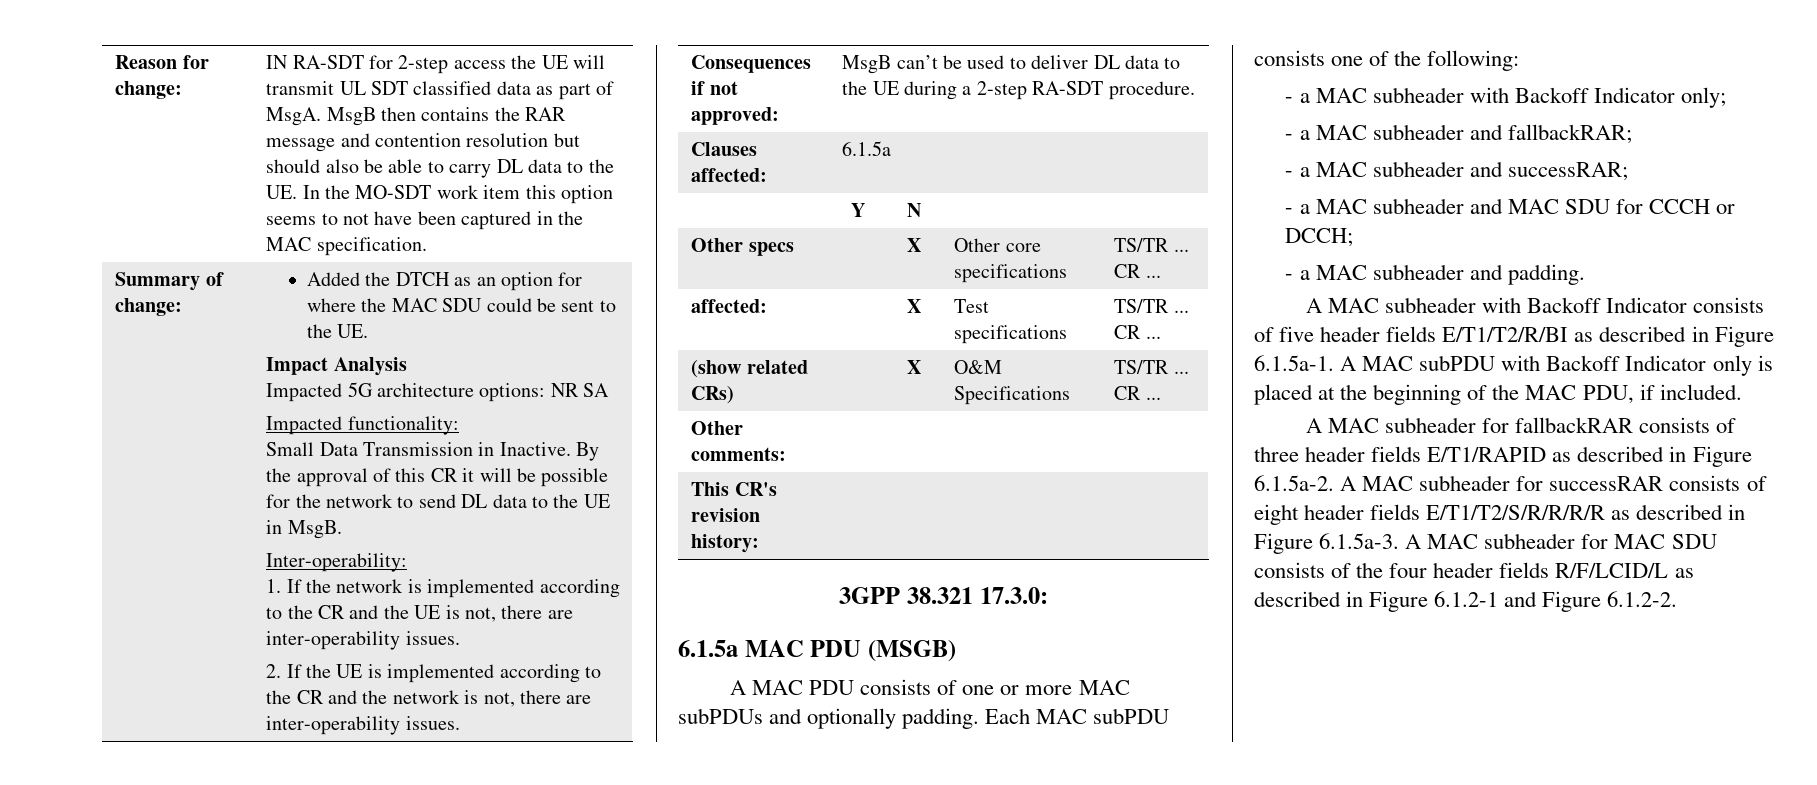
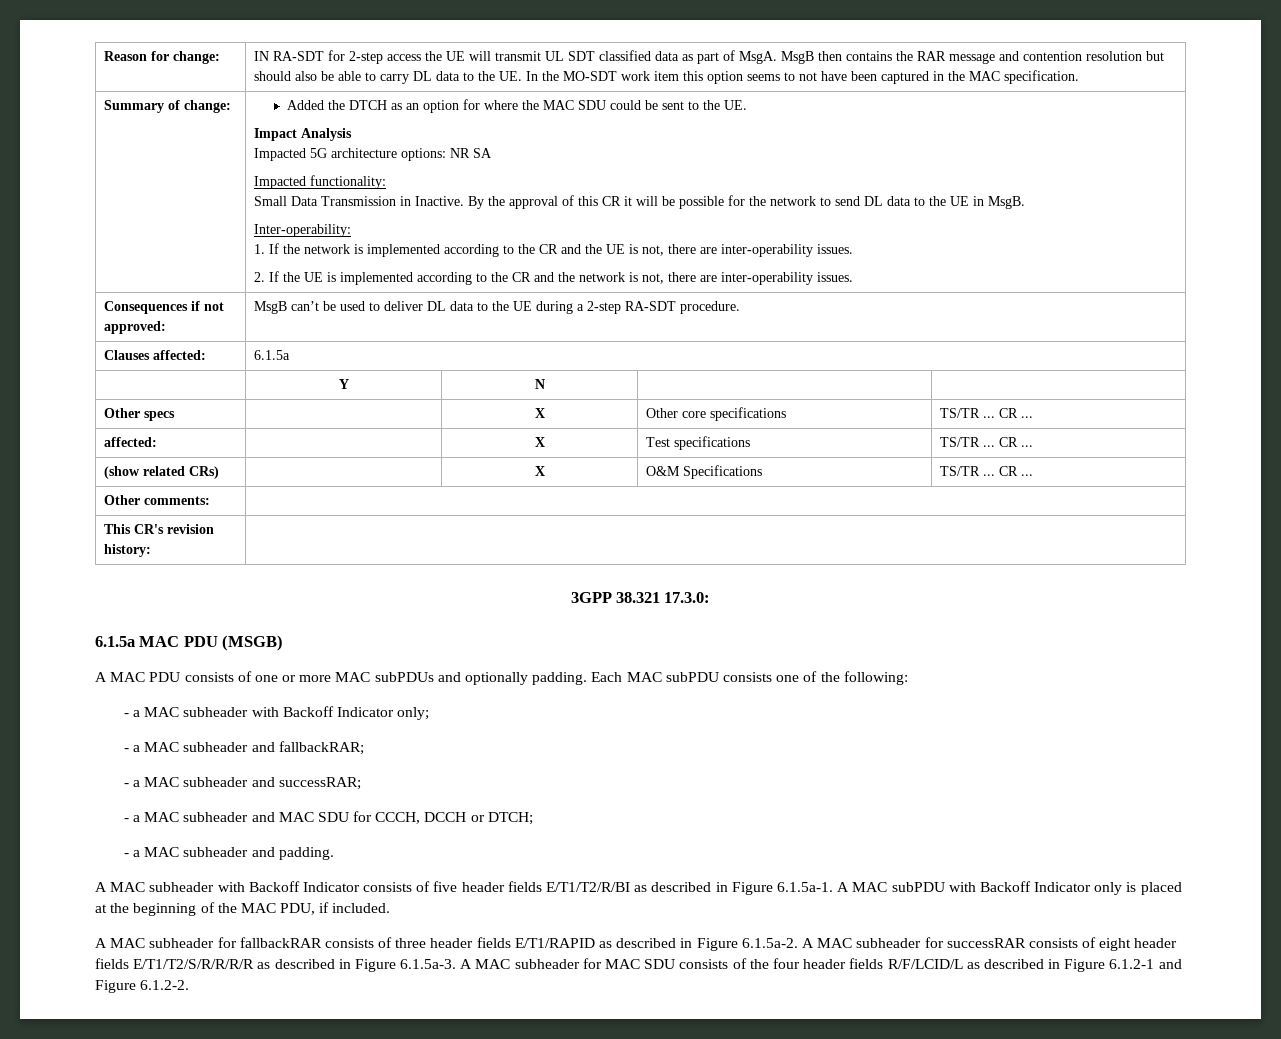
- - a MAC subheader and MAC SDU for CCCH or DCCH;
+ - a MAC subheader and MAC SDU for CCCH, DCCH or DTCH;

